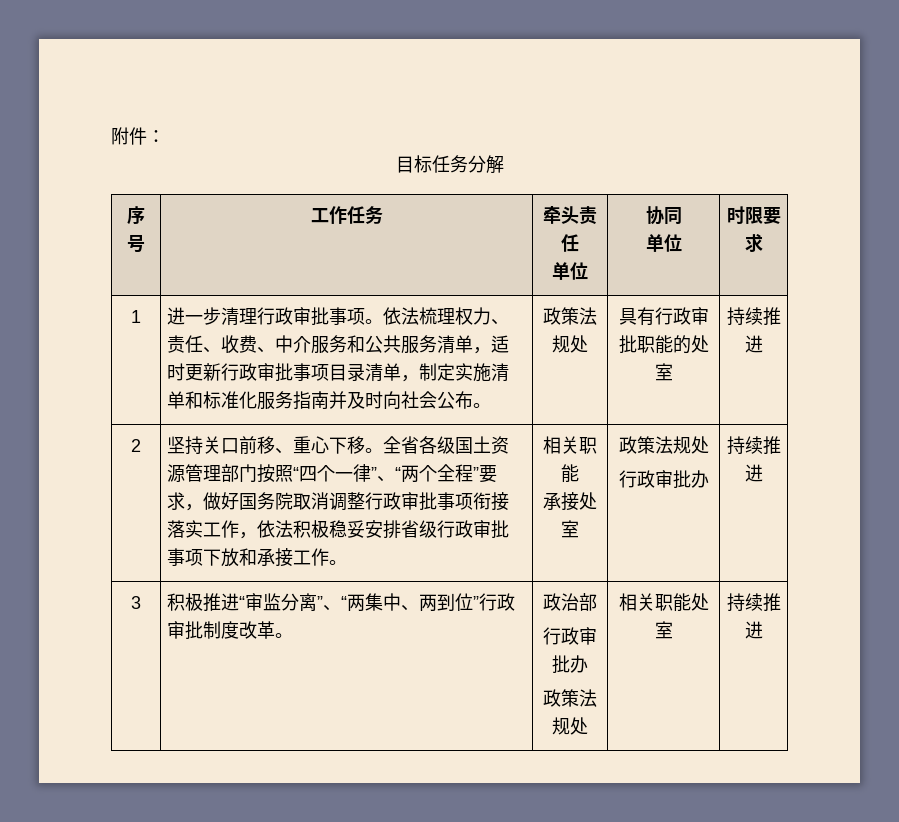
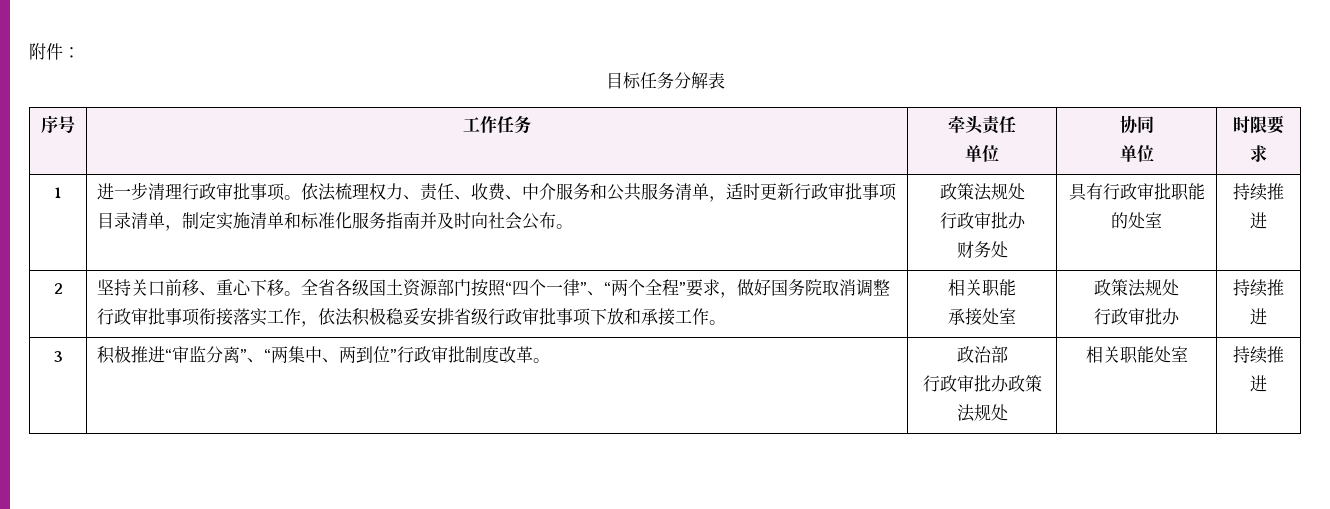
- 目标任务分解
+ 目标任务分解表
  依法梳理权力、责任、收费、中介服务和公共服务清单，适时更新行政审批事项目录清单，制定实施清单和标准化服务指南并及时向社会公布。 | 政策法规处
+ 行政审批办
+ 财务处
- 全省各级国土资源管理部门按照“四个一律”、“两个全程”要求，做好国务院取消调整行政审批事项衔接落实工作，依法积极稳妥安排省级行政审批事项下放和承接工作。
+ 全省各级国土资源部门按照“四个一律”、“两个全程”要求，做好国务院取消调整行政审批事项衔接落实工作，依法积极稳妥安排省级行政审批事项下放和承接工作。
  3 | 积极推进“审监分离”、“两集中、两到位”行政审批制度改革。 | 政治部
- 行政审批办
- 政策法规处 | 相关职能处室 | 持续推进
+ 行政审批办政策法规处 | 相关职能处室 | 持续推进

